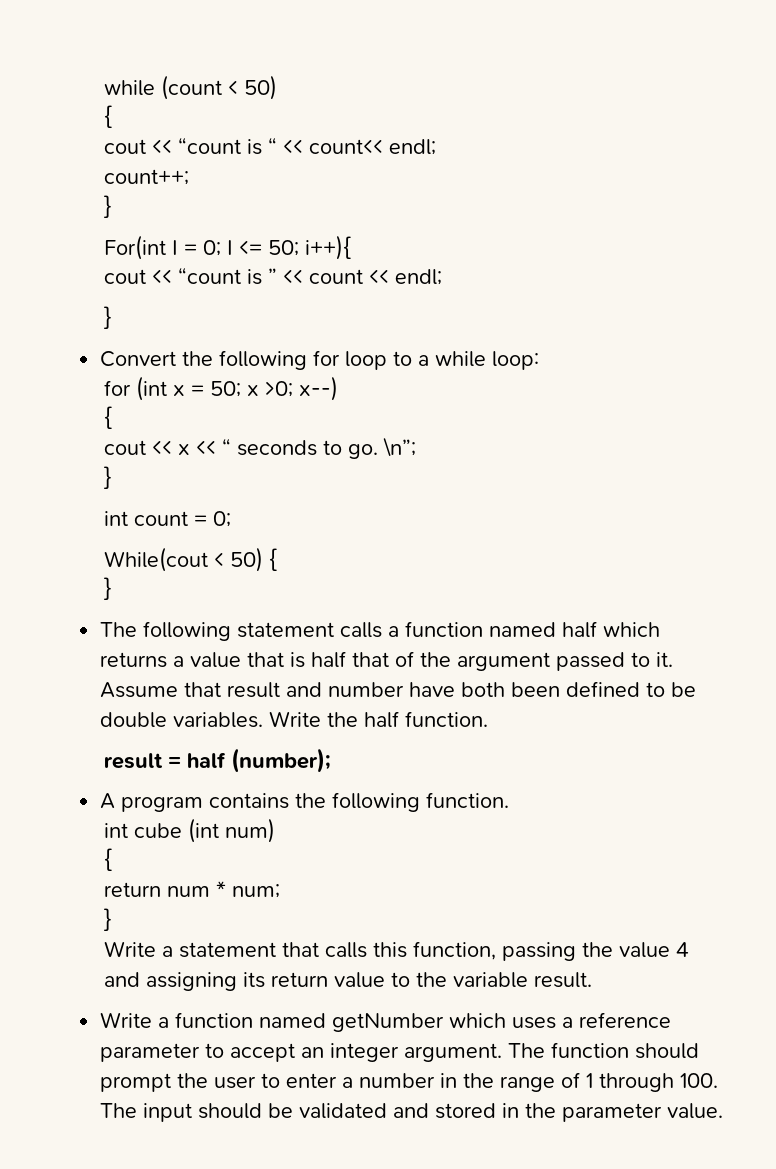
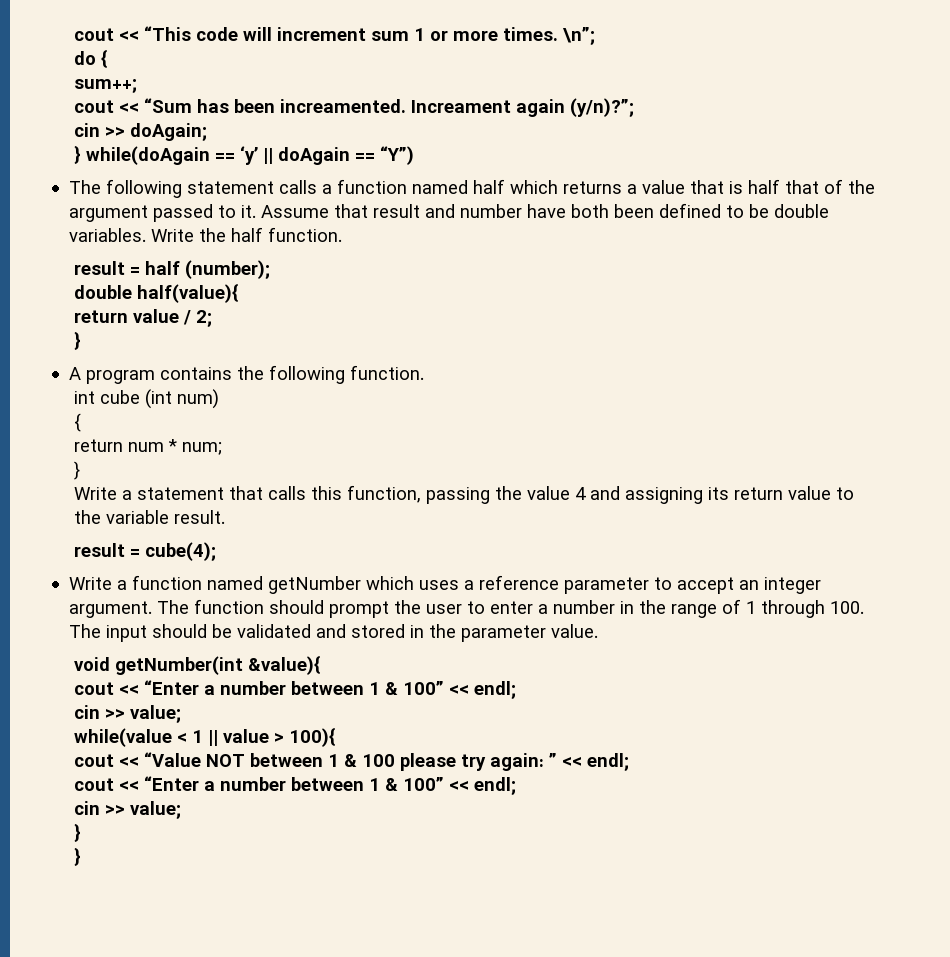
- while (count < 50)
- {
- cout << “count is “ << count<< endl;
- count++;
- }
- For(int I = 0; I <= 50; i++){
- cout << “count is ” << count << endl;
- }
- Convert the following for loop to a while loop:
- for (int x = 50; x >0; x--)
- {
- cout << x << “ seconds to go. \n”;
- }
- int count = 0;
- While(cout < 50) {
- }
+ cout << “This code will increment sum 1 or more times. \n”;
+ do {
+ sum++;
+ cout << “Sum has been increamented. Increament again (y/n)?”;
+ cin >> doAgain;
+ } while(doAgain == ‘y’ || doAgain == “Y”)
+ double half(value){
+ return value / 2;
+ }
+ result = cube(4);
+ void getNumber(int &value){
+ cout << “Enter a number between 1 & 100” << endl;
+ cin >> value;
+ while(value < 1 || value > 100){
+ cout << “Value NOT between 1 & 100 please try again: ” << endl;
+ cout << “Enter a number between 1 & 100” << endl;
+ cin >> value;
+ }
+ }

